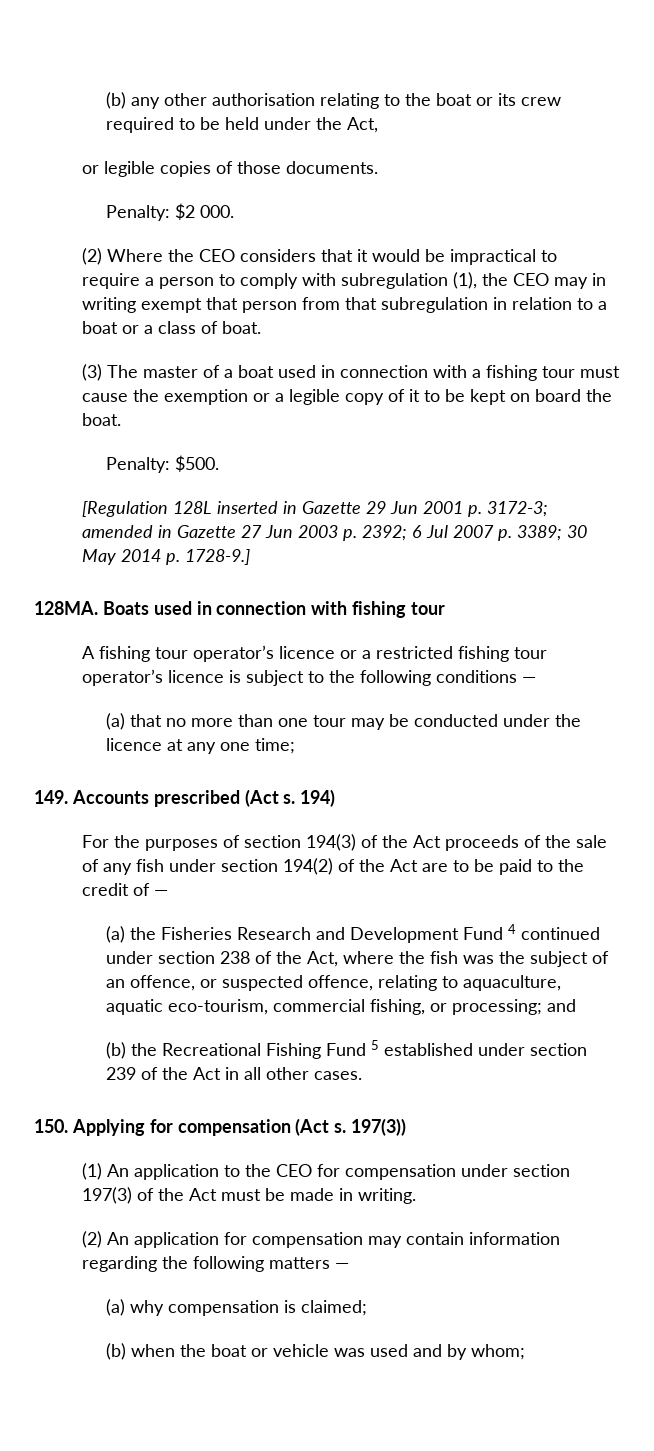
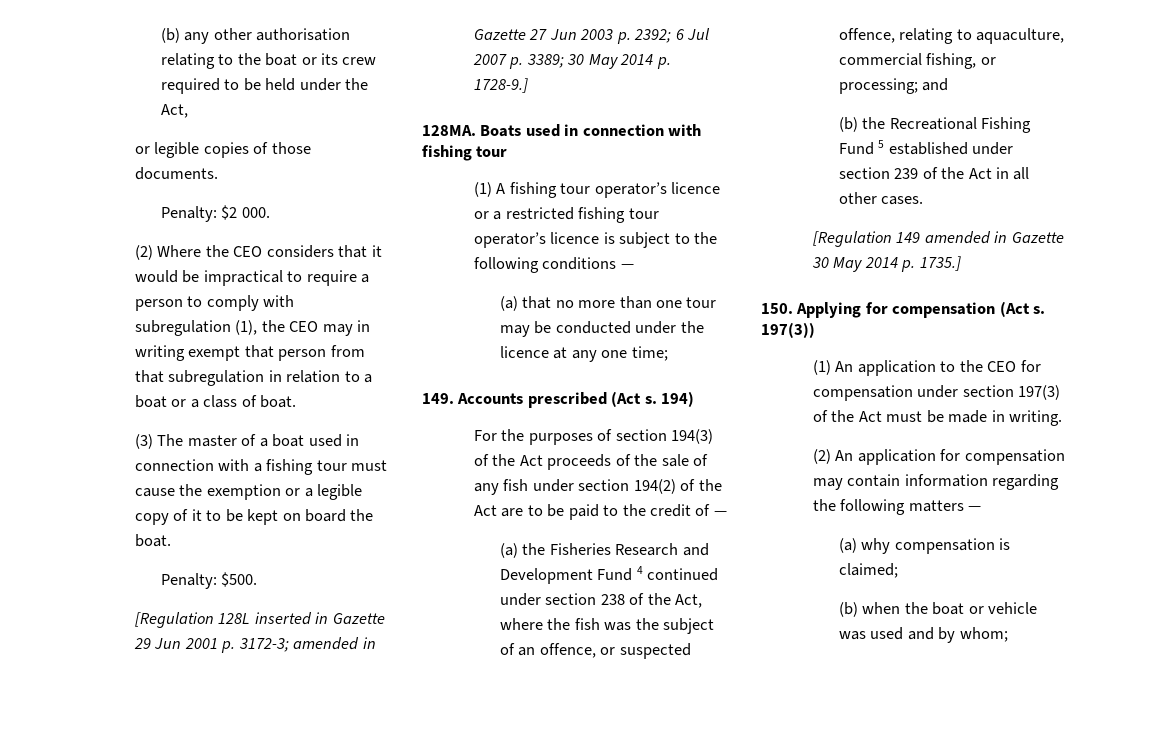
- A fishing tour operator’s licence or a restricted fishing tour operator’s licence is subject to the following conditions —
+ (1) A fishing tour operator’s licence or a restricted fishing tour operator’s licence is subject to the following conditions —
- (a) the Fisheries Research and Development Fund 4 continued under section 238 of the Act, where the fish was the subject of an offence, or suspected offence, relating to aquaculture, aquatic eco-tourism, commercial fishing, or processing; and
+ (a) the Fisheries Research and Development Fund 4 continued under section 238 of the Act, where the fish was the subject of an offence, or suspected offence, relating to aquaculture, commercial fishing, or processing; and
+ [Regulation 149 amended in Gazette 30 May 2014 p. 1735.]

